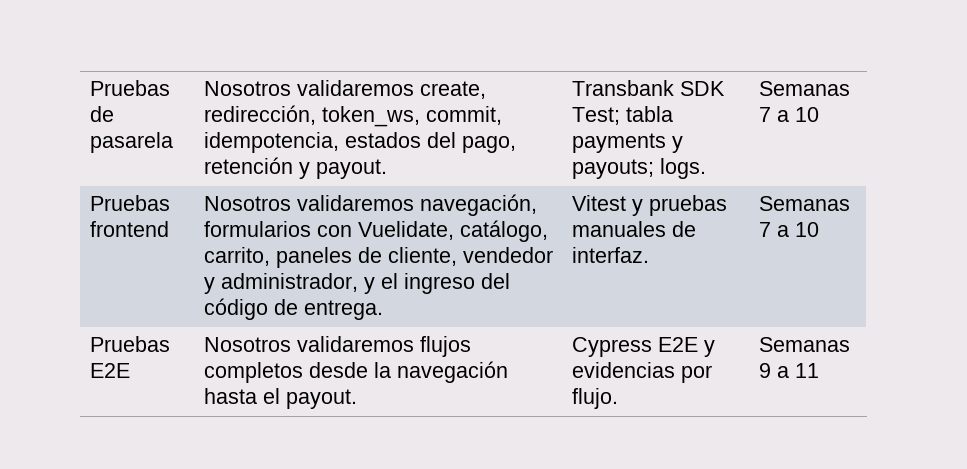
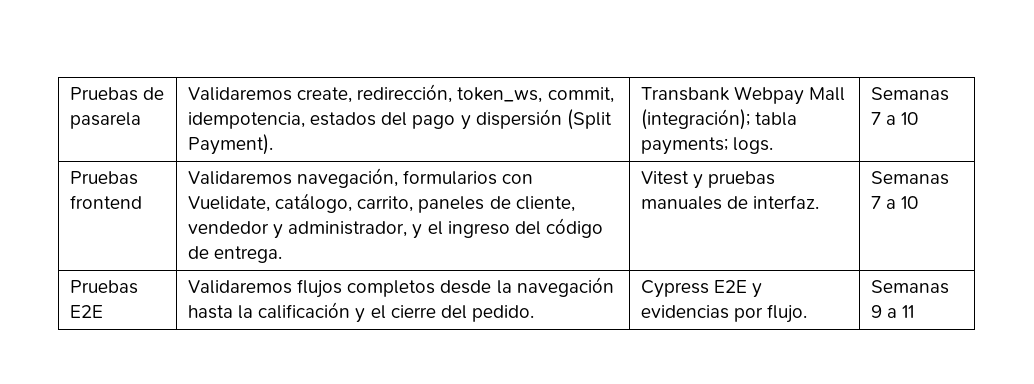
- Pruebas de pasarela | Nosotros validaremos create, redirección, token_ws, commit, idempotencia, estados del pago, retención y payout. | Transbank SDK Test; tabla payments y payouts; logs. | Semanas 7 a 10
+ Pruebas de pasarela | Validaremos create, redirección, token_ws, commit, idempotencia, estados del pago y dispersión (Split Payment). | Transbank Webpay Mall (integración); tabla payments; logs. | Semanas 7 a 10
- Pruebas frontend | Nosotros validaremos navegación, formularios con Vuelidate, catálogo, carrito, paneles de cliente, vendedor y administrador, y el ingreso del código de entrega. | Vitest y pruebas manuales de interfaz. | Semanas 7 a 10
+ Pruebas frontend | Validaremos navegación, formularios con Vuelidate, catálogo, carrito, paneles de cliente, vendedor y administrador, y el ingreso del código de entrega. | Vitest y pruebas manuales de interfaz. | Semanas 7 a 10
- Pruebas E2E | Nosotros validaremos flujos completos desde la navegación hasta el payout. | Cypress E2E y evidencias por flujo. | Semanas 9 a 11
+ Pruebas E2E | Validaremos flujos completos desde la navegación hasta la calificación y el cierre del pedido. | Cypress E2E y evidencias por flujo. | Semanas 9 a 11

